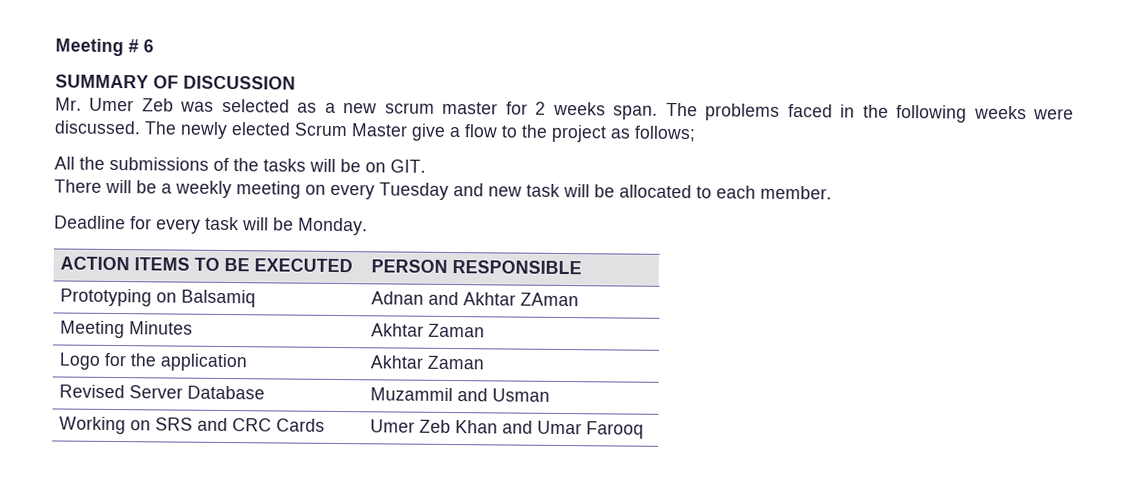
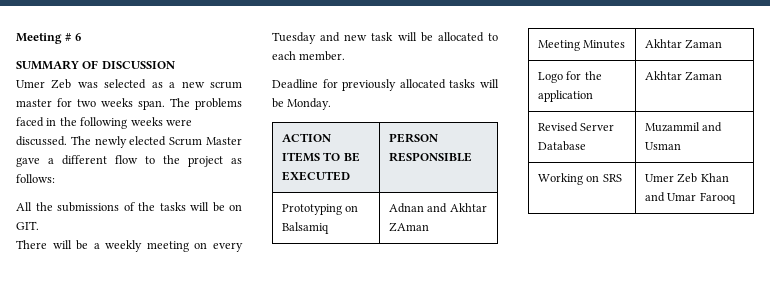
- Mr. Umer Zeb was selected as a new scrum master for 2 weeks span.
+ Umer Zeb was selected as a new scrum master for two weeks span.
- The newly elected Scrum Master give a flow to the project as follows;
+ The newly elected Scrum Master gave a different flow to the project as follows:
- Deadline for every task will be Monday.
+ Deadline for previously allocated tasks will be Monday.
- Working on SRS and CRC Cards | Umer Zeb Khan and Umar Farooq
+ Working on SRS | Umer Zeb Khan and Umar Farooq

